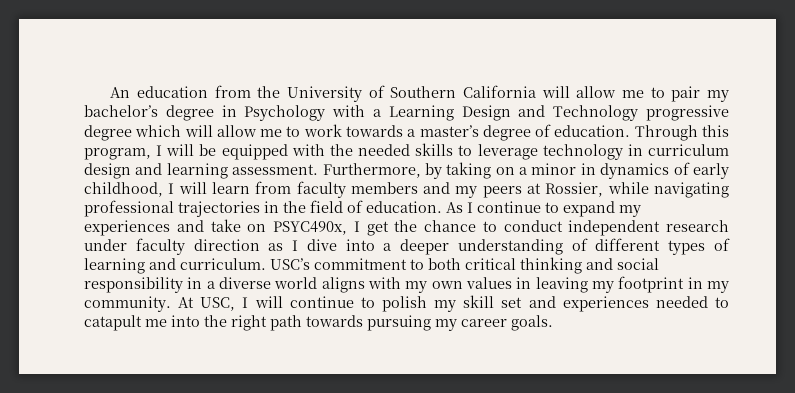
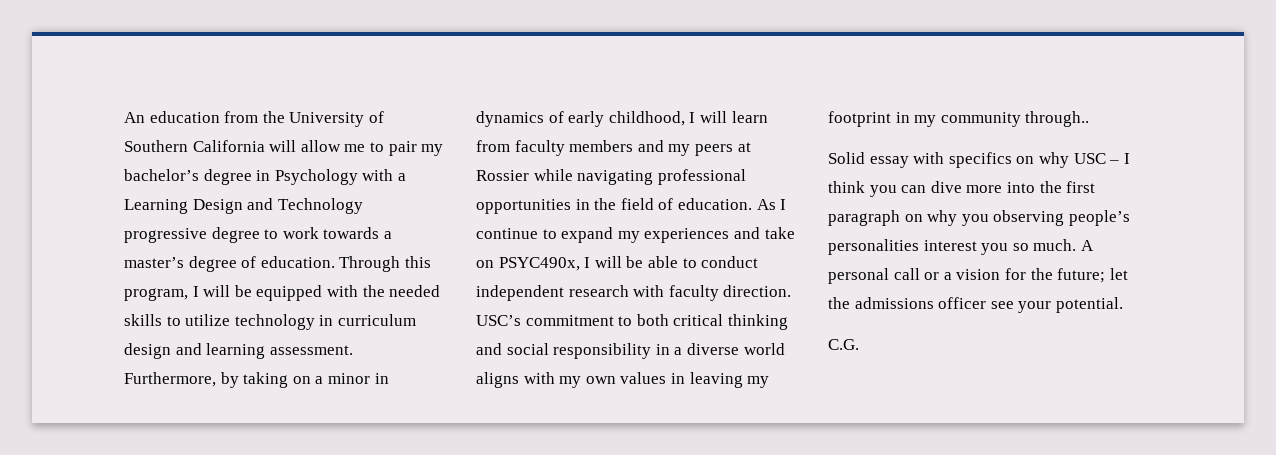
- An education from the University of Southern California will allow me to pair my bachelor’s degree in Psychology with a Learning Design and Technology progressive degree which will allow me to work towards a master’s degree of education.
+ An education from the University of Southern California will allow me to pair my bachelor’s degree in Psychology with a Learning Design and Technology progressive degree to work towards a master’s degree of education.
- Through this program, I will be equipped with the needed skills to leverage technology in curriculum design and learning assessment.
+ Through this program, I will be equipped with the needed skills to utilize technology in curriculum design and learning assessment.
- Furthermore, by taking on a minor in dynamics of early childhood, I will learn from faculty members and my peers at Rossier, while navigating professional trajectories in the field of education.
+ Furthermore, by taking on a minor in dynamics of early childhood, I will learn from faculty members and my peers at Rossier while navigating professional opportunities in the field of education.
- As I continue to expand my experiences and take on PSYC490x, I get the chance to conduct independent research under faculty direction as I dive into a deeper understanding of different types of learning and curriculum.
+ As I continue to expand my experiences and take on PSYC490x, I will be able to conduct independent research with faculty direction.
- USC’s commitment to both critical thinking and social responsibility in a diverse world aligns with my own values in leaving my footprint in my community. At USC, I will continue to polish my skill set and experiences needed to catapult me into the right path towards pursuing my career goals.
+ USC’s commitment to both critical thinking and social responsibility in a diverse world aligns with my own values in leaving my footprint in my community through..
+ Solid essay with specifics on why USC – I think you can dive more into the first paragraph on why you observing people’s personalities interest you so much. A personal call or a vision for the future; let the admissions officer see your potential.
+ C.G.

